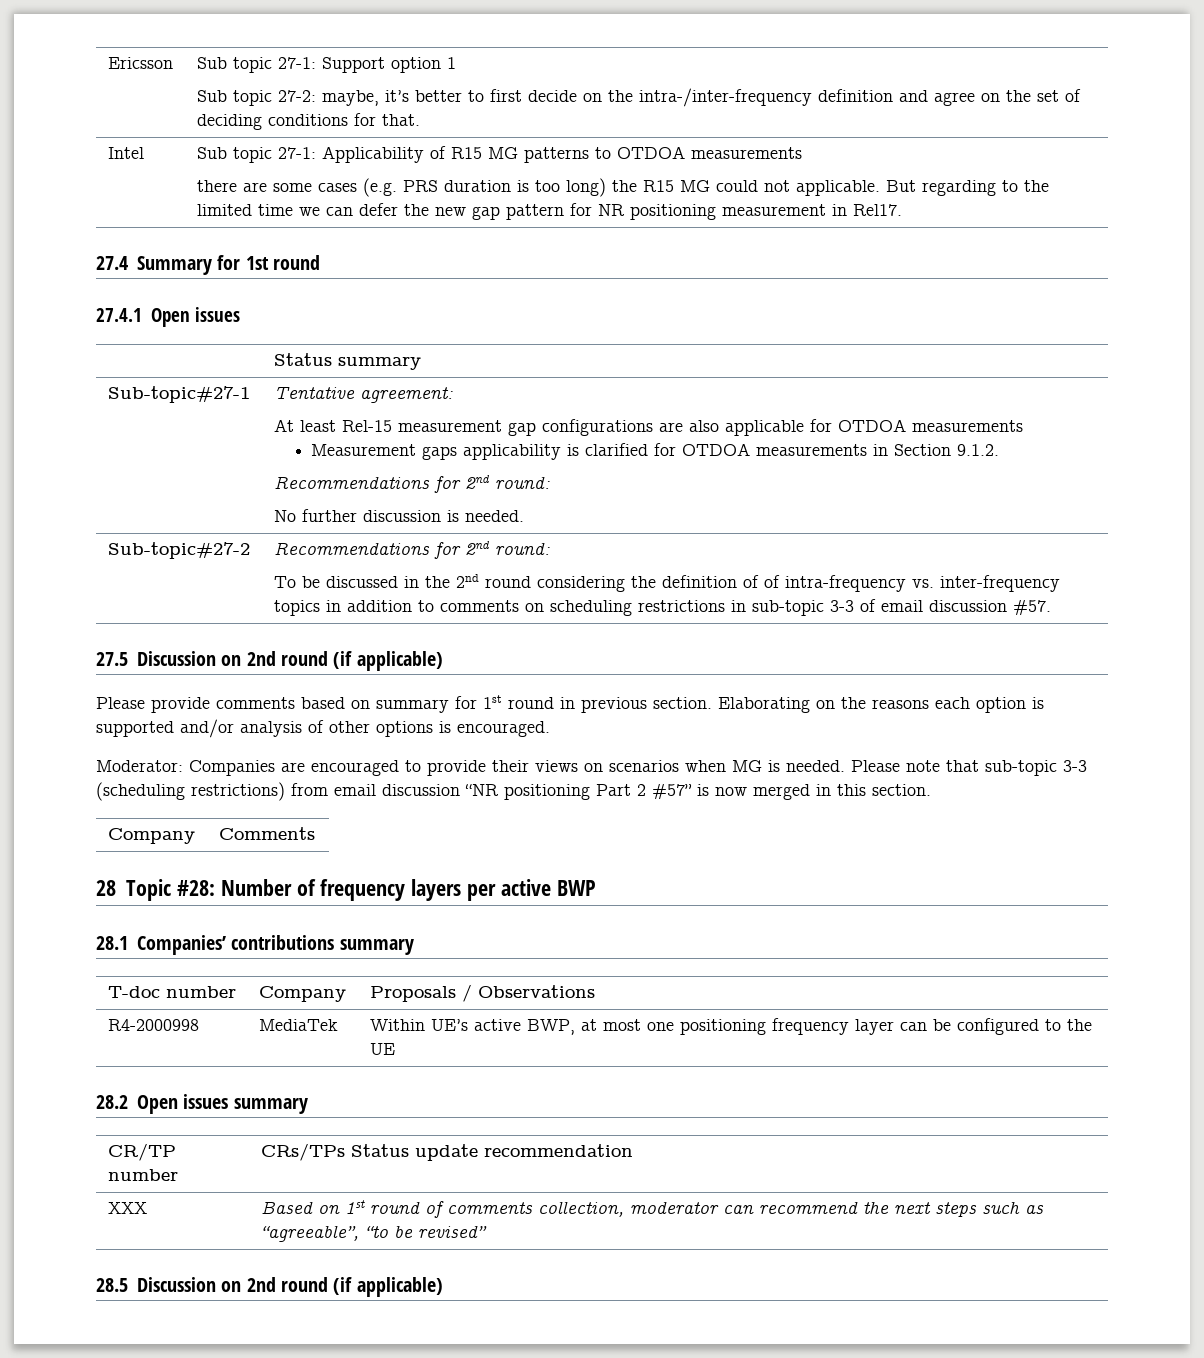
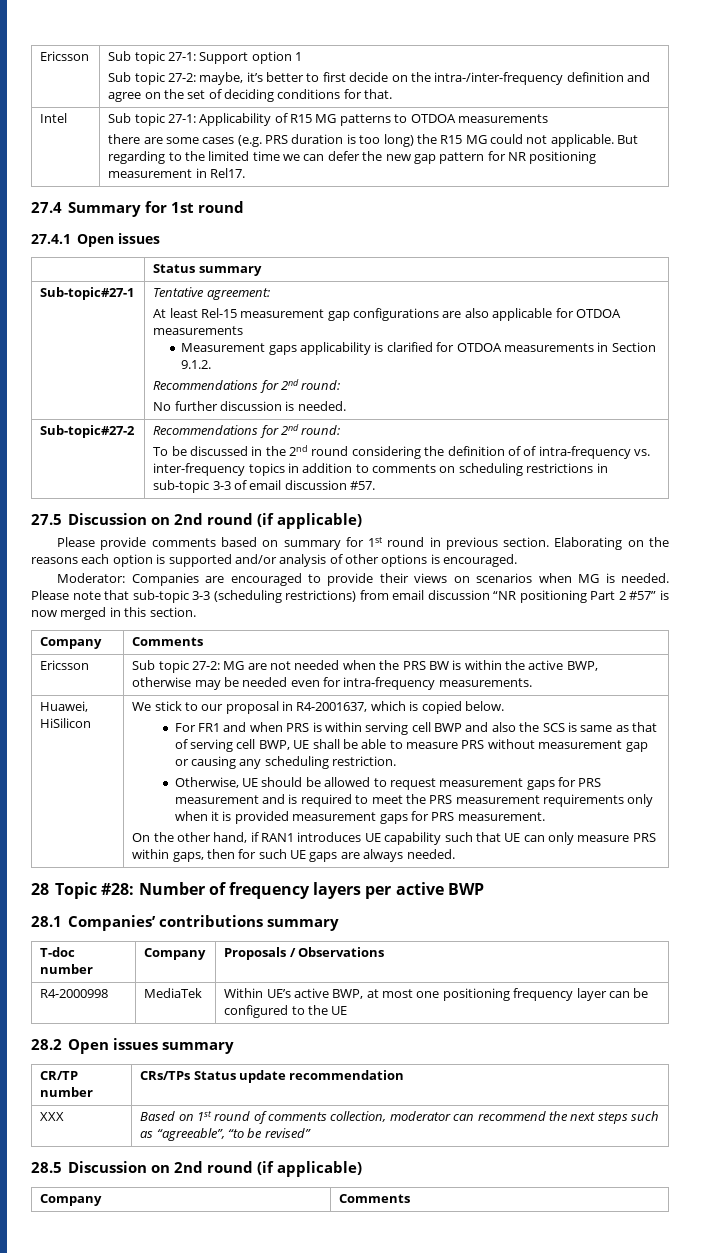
+ Ericsson | Sub topic 27-2: MG are not needed when the PRS BW is within the active BWP, otherwise may be needed even for intra-frequency measurements.
+ Huawei, HiSilicon | We stick to our proposal in R4-2001637, which is copied below.
+ For FR1 and when PRS is within serving cell BWP and also the SCS is same as that of serving cell BWP, UE shall be able to measure PRS without measurement gap or causing any scheduling restriction.
+ Otherwise, UE should be allowed to request measurement gaps for PRS measurement and is required to meet the PRS measurement requirements only when it is provided measurement gaps for PRS measurement.
+ On the other hand, if RAN1 introduces UE capability such that UE can only measure PRS within gaps, then for such UE gaps are always needed.
  28.5 Discussion on 2nd round (if applicable)
+ Company | Comments

